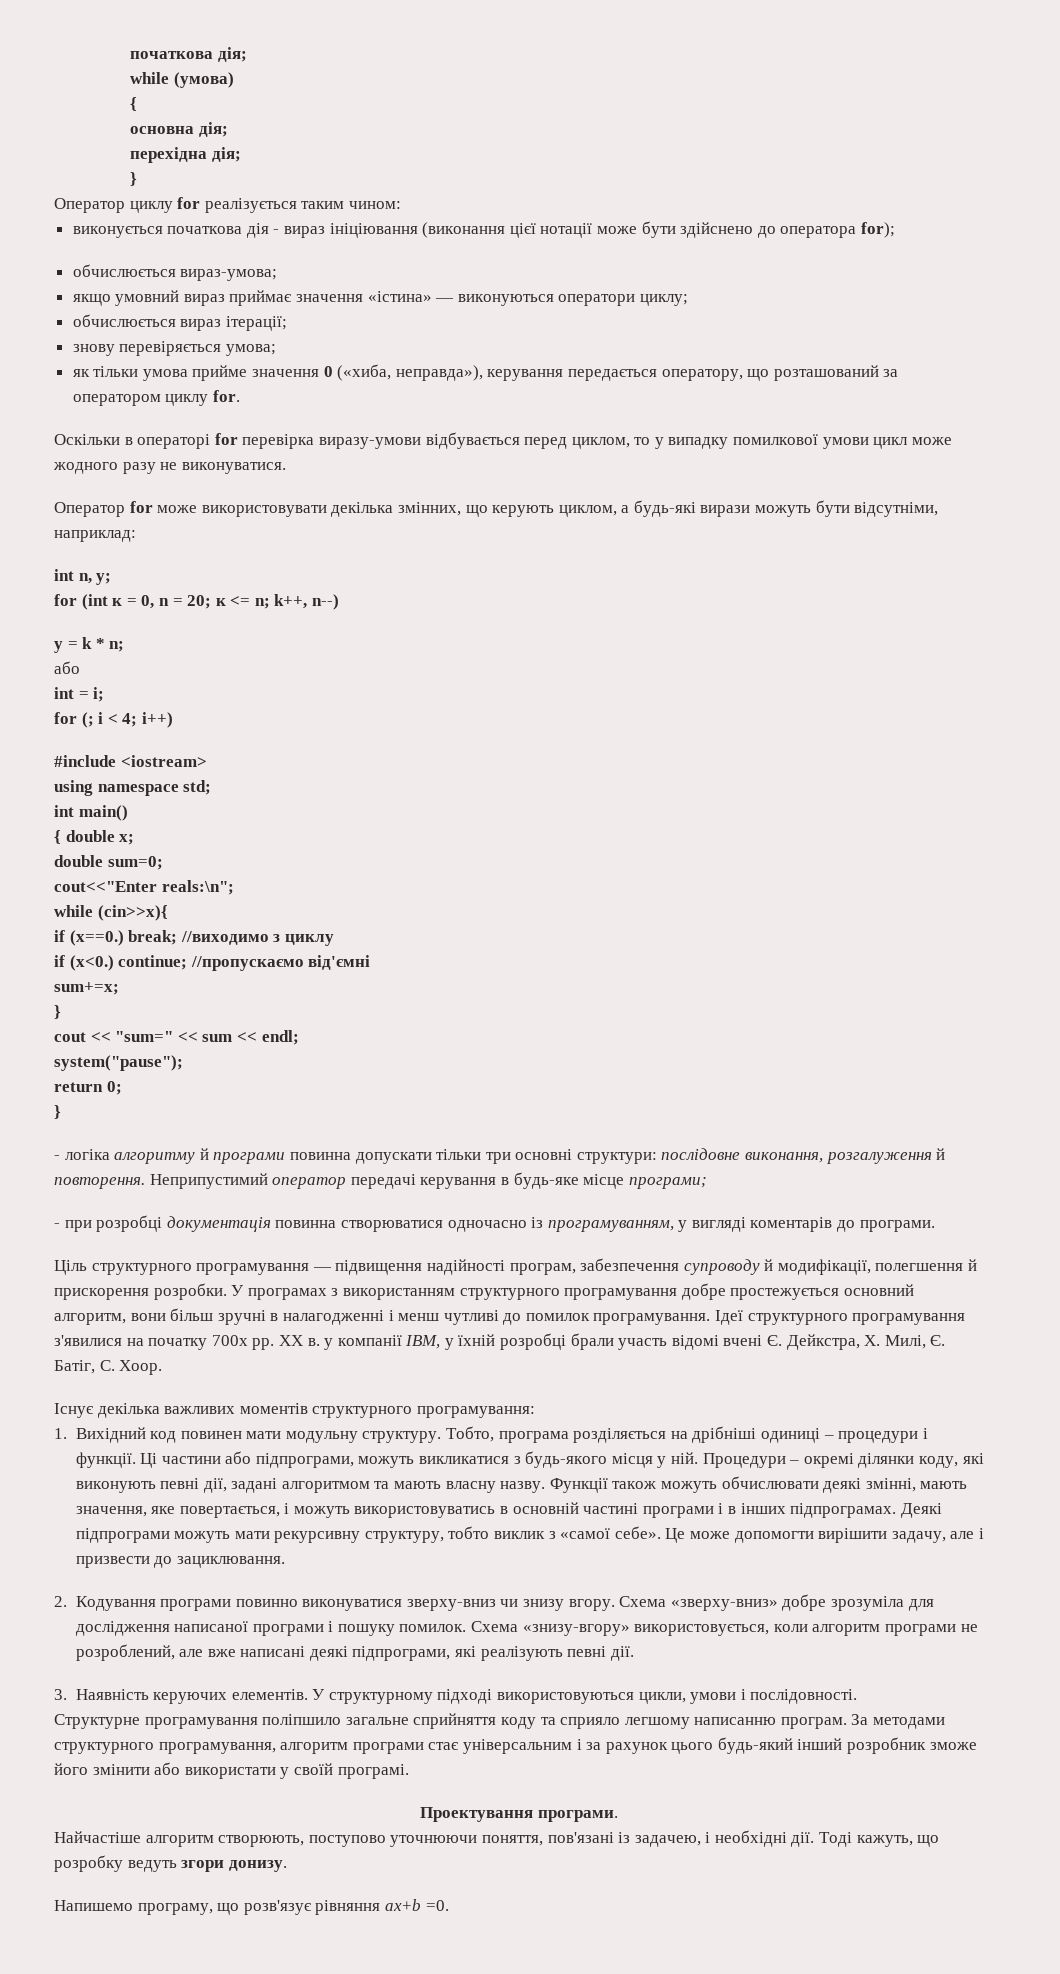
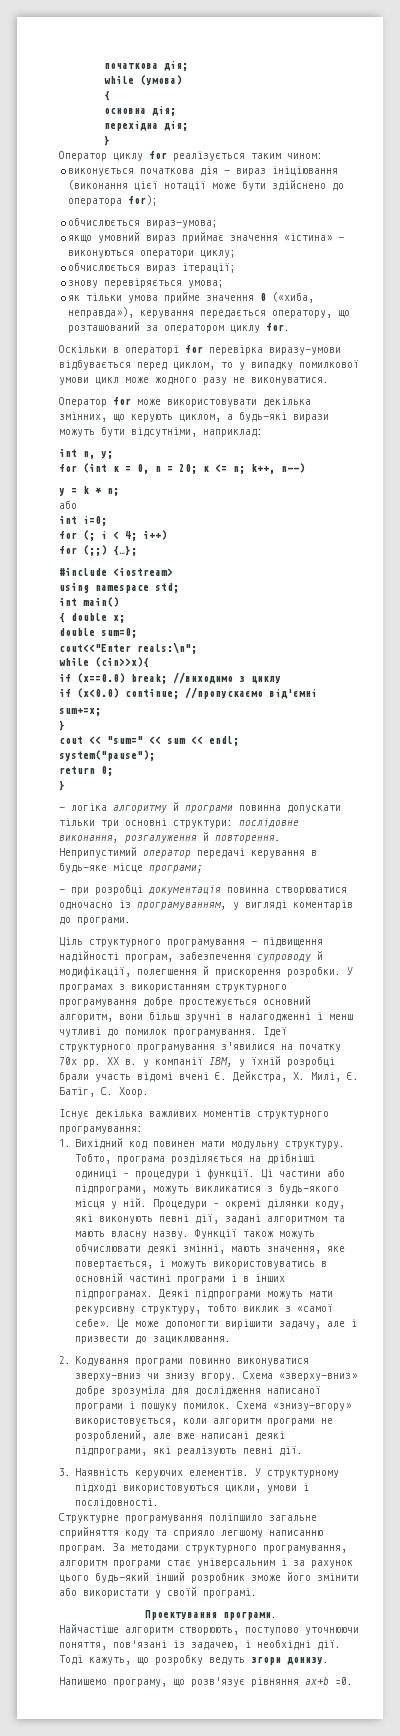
- int = і;
+ int і=0;
+ for (;;) {…};
- if (x==0.) break; //виходимо з циклу
+ if (x==0.0) break; //виходимо з циклу
- if (x<0.) continue; //пропускаємо від'ємні
+ if (x<0.0) continue; //пропускаємо від'ємні
- Ідеї структурного програмування з'явилися на початку 700х рр.
+ Ідеї структурного програмування з'явилися на початку 70х рр.

